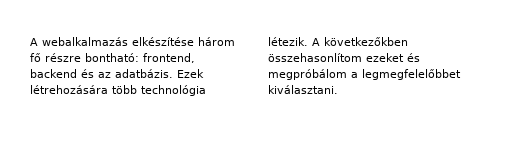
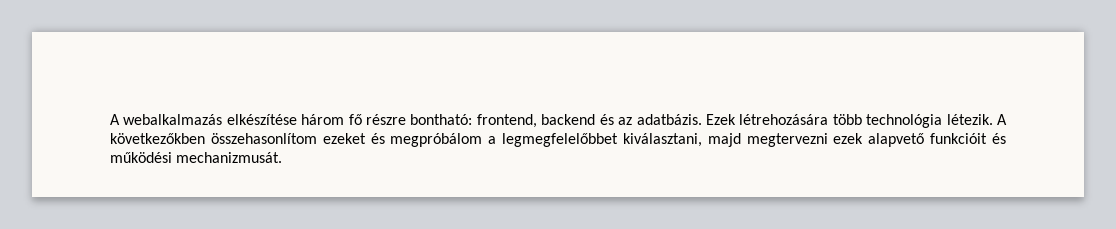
- A következőkben összehasonlítom ezeket és megpróbálom a legmegfelelőbbet kiválasztani.
+ A következőkben összehasonlítom ezeket és megpróbálom a legmegfelelőbbet kiválasztani, majd megtervezni ezek alapvető funkcióit és működési mechanizmusát.

